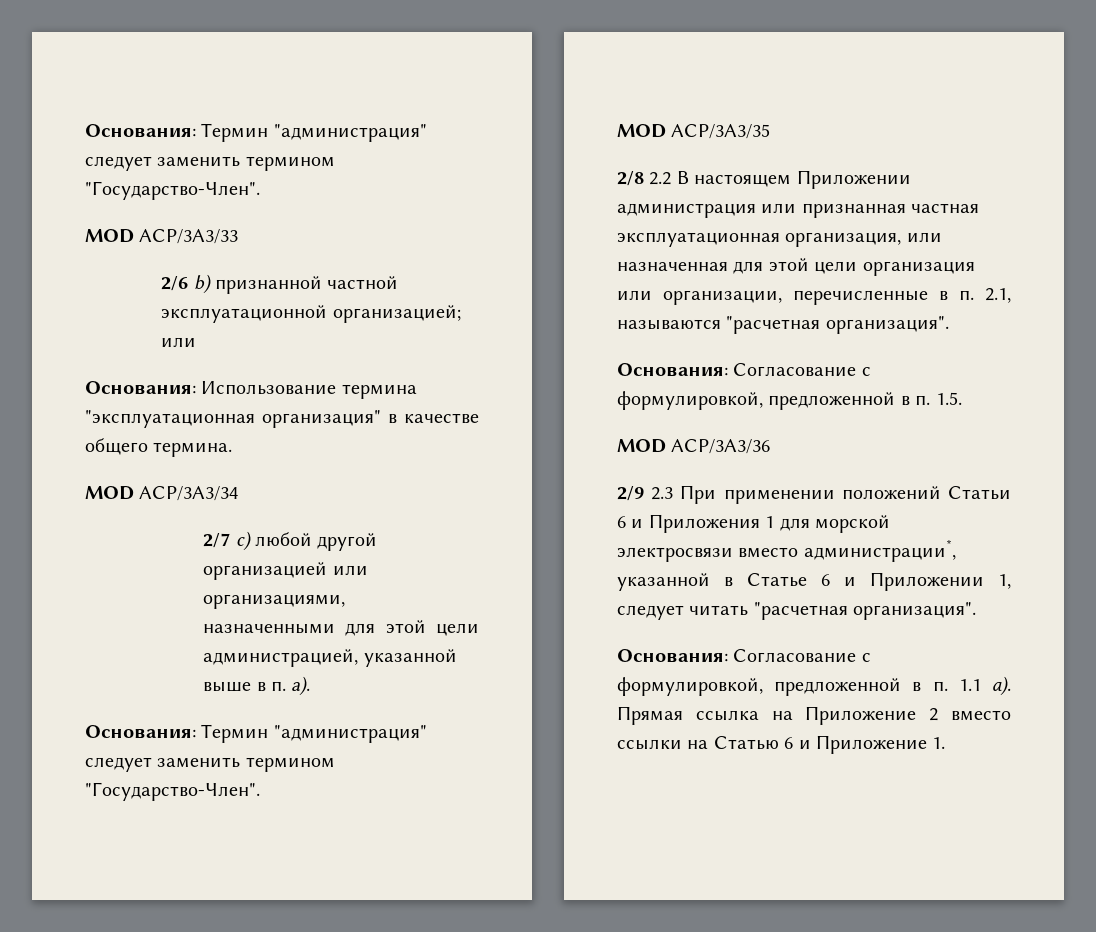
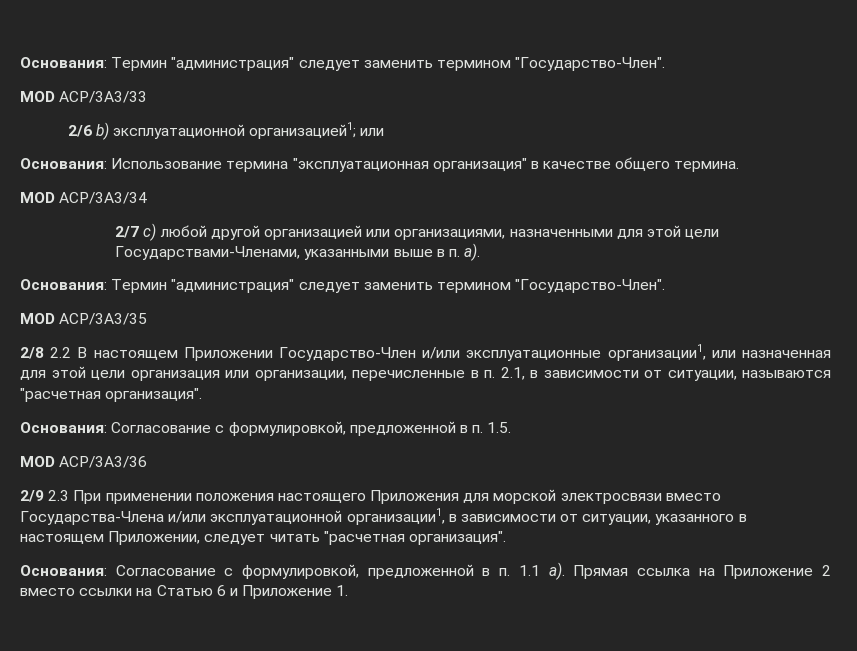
- 2/6 b) признанной частной эксплуатационной организацией; или
+ 2/6 b) эксплуатационной организацией1; или
- 2/7 c) любой другой организацией или организациями, назначенными для этой цели администрацией, указанной выше в п. а).
+ 2/7 c) любой другой организацией или организациями, назначенными для этой цели Государствами-Членами, указанными выше в п. а).
- 2/8 2.2 В настоящем Приложении администрация или признанная частная эксплуатационная организация, или назначенная для этой цели организация или организации, перечисленные в п. 2.1, называются "расчетная организация".
+ 2/8 2.2 В настоящем Приложении Государство-Член и/или эксплуатационные организации1, или назначенная для этой цели организация или организации, перечисленные в п. 2.1, в зависимости от ситуации, называются "расчетная организация".
- 2/9 2.3 При применении положений Статьи 6 и Приложения 1 для морской электросвязи вместо администрации*, указанной в Статье 6 и Приложении 1, следует читать "расчетная организация".
+ 2/9 2.3 При применении положения настоящего Приложения для морской электросвязи вместо Государства-Члена и/или эксплуатационной организации1, в зависимости от ситуации, указанного в настоящем Приложении, следует читать "расчетная организация".

